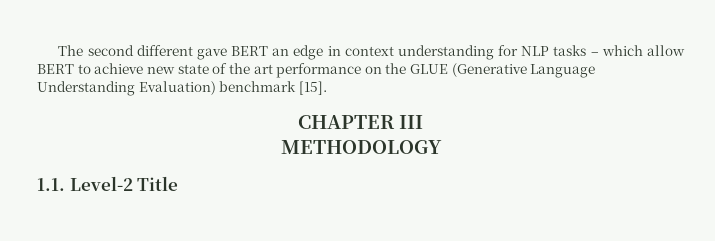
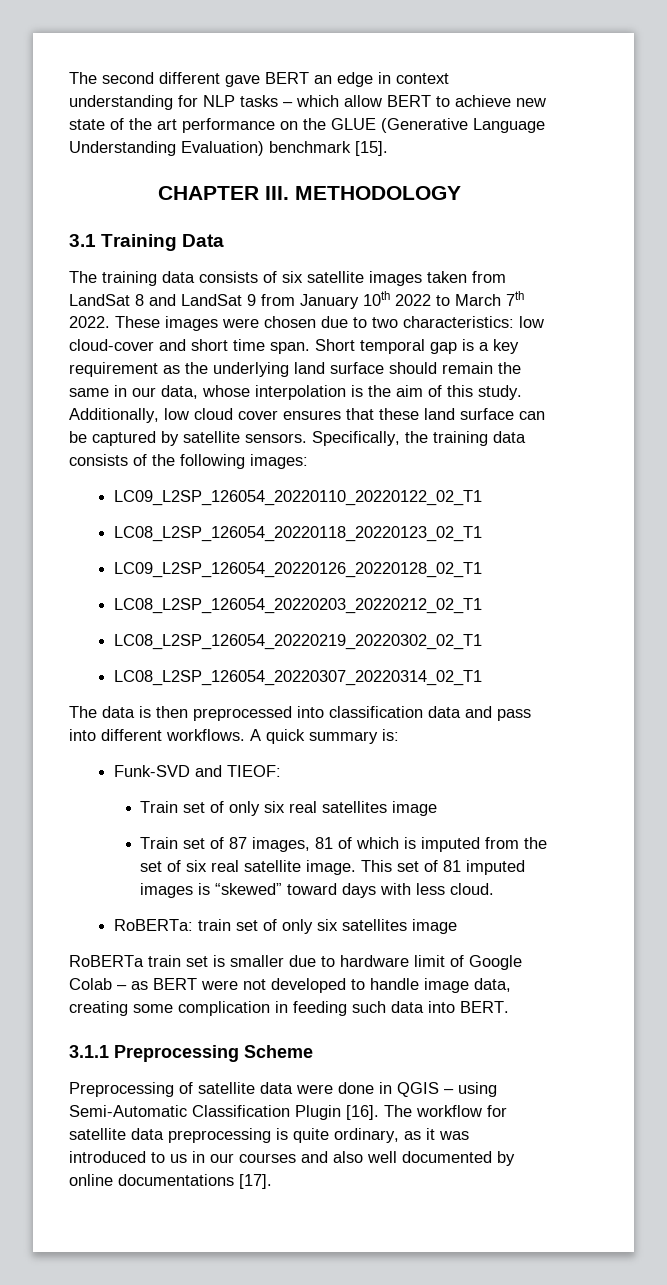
- CHAPTER III
- METHODOLOGY
+ CHAPTER III. METHODOLOGY
- 1.1. Level-2 Title
+ 3.1 Training Data
+ The training data consists of six satellite images taken from LandSat 8 and LandSat 9 from January 10th 2022 to March 7th 2022. These images were chosen due to two characteristics: low cloud-cover and short time span. Short temporal gap is a key requirement as the underlying land surface should remain the same in our data, whose interpolation is the aim of this study. Additionally, low cloud cover ensures that these land surface can be captured by satellite sensors. Specifically, the training data consists of the following images:
+ LC09_L2SP_126054_20220110_20220122_02_T1
+ LC08_L2SP_126054_20220118_20220123_02_T1
+ LC09_L2SP_126054_20220126_20220128_02_T1
+ LC08_L2SP_126054_20220203_20220212_02_T1
+ LC08_L2SP_126054_20220219_20220302_02_T1
+ LC08_L2SP_126054_20220307_20220314_02_T1
+ The data is then preprocessed into classification data and pass into different workflows. A quick summary is:
+ Funk-SVD and TIEOF:
+ Train set of only six real satellites image
+ Train set of 87 images, 81 of which is imputed from the set of six real satellite image. This set of 81 imputed images is “skewed” toward days with less cloud.
+ RoBERTa: train set of only six satellites image
+ RoBERTa train set is smaller due to hardware limit of Google Colab – as BERT were not developed to handle image data, creating some complication in feeding such data into BERT.
+ 3.1.1 Preprocessing Scheme
+ Preprocessing of satellite data were done in QGIS – using Semi-Automatic Classification Plugin [16]. The workflow for satellite data preprocessing is quite ordinary, as it was introduced to us in our courses and also well documented by online documentations [17].

